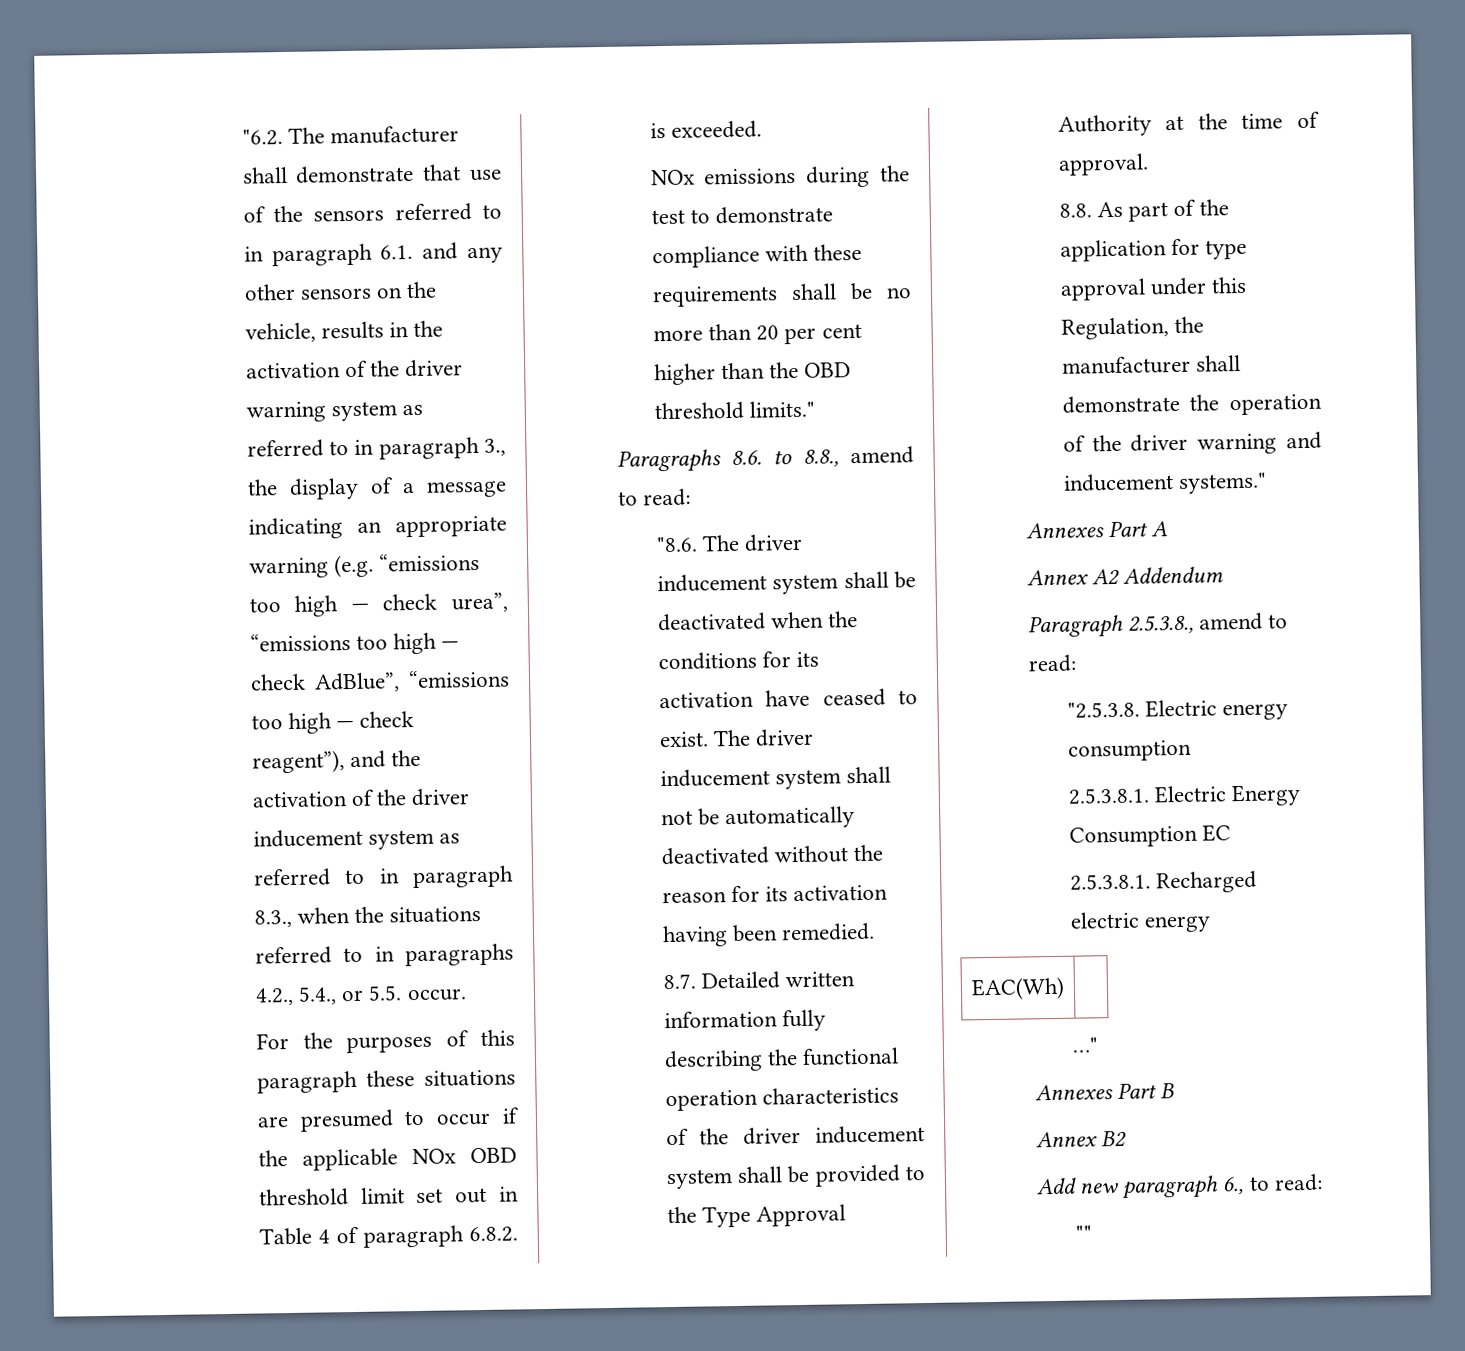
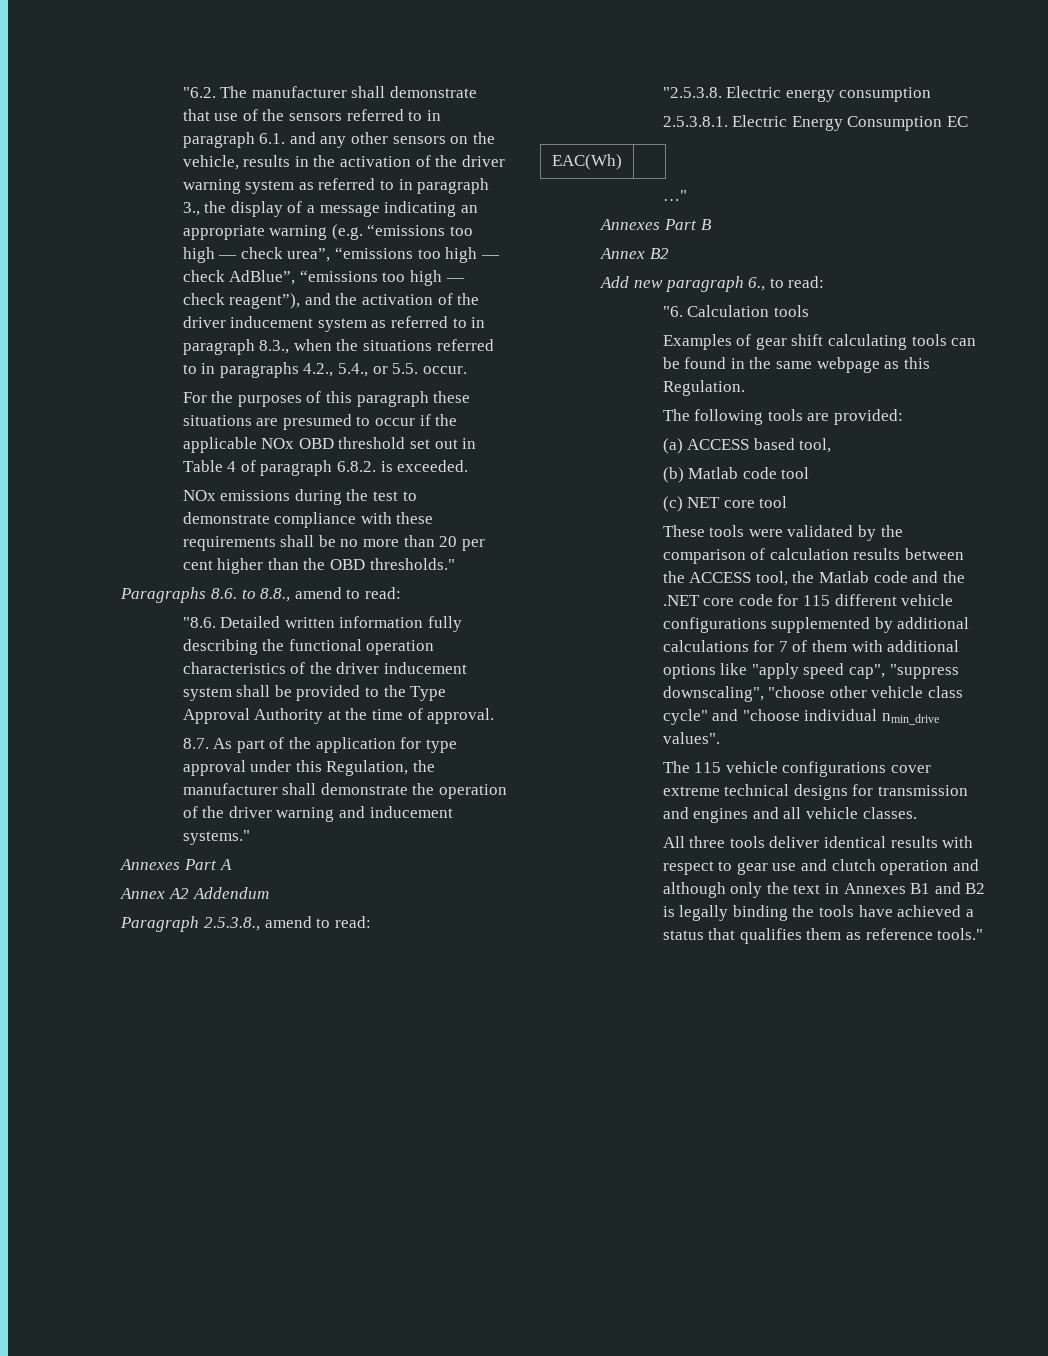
- For the purposes of this paragraph these situations are presumed to occur if the applicable NOx OBD threshold limit set out in Table 4 of paragraph 6.8.2. is exceeded.
+ For the purposes of this paragraph these situations are presumed to occur if the applicable NOx OBD threshold set out in Table 4 of paragraph 6.8.2. is exceeded.
- NOx emissions during the test to demonstrate compliance with these requirements shall be no more than 20 per cent higher than the OBD threshold limits."
+ NOx emissions during the test to demonstrate compliance with these requirements shall be no more than 20 per cent higher than the OBD thresholds."
- "8.6. The driver inducement system shall be deactivated when the conditions for its activation have ceased to exist. The driver inducement system shall not be automatically deactivated without the reason for its activation having been remedied.
- 8.7. Detailed written information fully describing the functional operation characteristics of the driver inducement system shall be provided to the Type Approval Authority at the time of approval.
+ "8.6. Detailed written information fully describing the functional operation characteristics of the driver inducement system shall be provided to the Type Approval Authority at the time of approval.
- 8.8. As part of the application for type approval under this Regulation, the manufacturer shall demonstrate the operation of the driver warning and inducement systems."
+ 8.7. As part of the application for type approval under this Regulation, the manufacturer shall demonstrate the operation of the driver warning and inducement systems."
- 2.5.3.8.1. Recharged electric energy
- ""
+ "6. Calculation tools
+ Examples of gear shift calculating tools can be found in the same webpage as this Regulation.
+ The following tools are provided:
+ (a) ACCESS based tool,
+ (b) Matlab code tool
+ (c) NET core tool
+ These tools were validated by the comparison of calculation results between the ACCESS tool, the Matlab code and the .NET core code for 115 different vehicle configurations supplemented by additional calculations for 7 of them with additional options like "apply speed cap", "suppress downscaling", "choose other vehicle class cycle" and "choose individual nmin_drive values".
+ The 115 vehicle configurations cover extreme technical designs for transmission and engines and all vehicle classes.
+ All three tools deliver identical results with respect to gear use and clutch operation and although only the text in Annexes B1 and B2 is legally binding the tools have achieved a status that qualifies them as reference tools."

